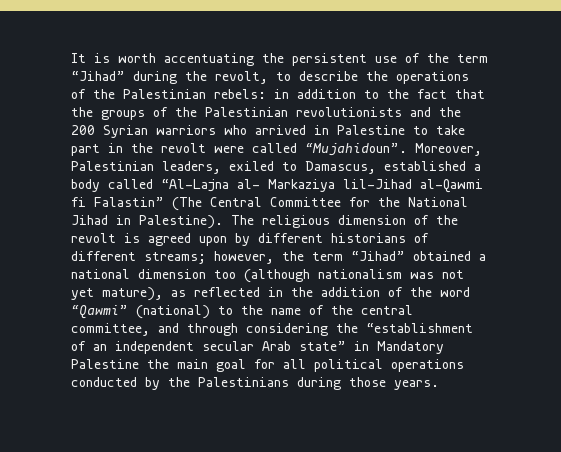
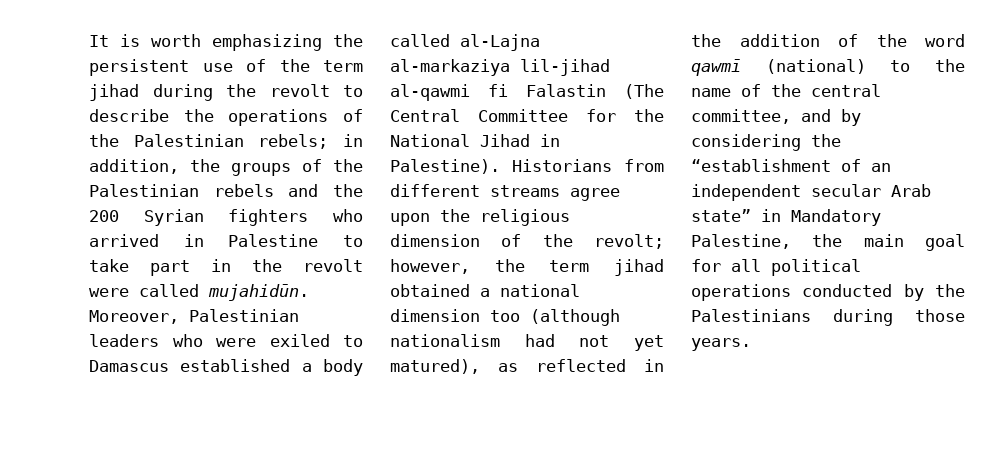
- It is worth accentuating the persistent use of the term “Jihad” during the revolt, to describe the operations of the Palestinian rebels: in addition to the fact that the groups of the Palestinian revolutionists and the 200 Syrian warriors who arrived in Palestine to take part in the revolt were called “Mujahidoun”.
+ It is worth emphasizing the persistent use of the term jihad during the revolt to describe the operations of the Palestinian rebels; in addition, the groups of the Palestinian rebels and the 200 Syrian fighters who arrived in Palestine to take part in the revolt were called mujahidūn.
- Moreover, Palestinian leaders, exiled to Damascus, established a body called “Al-Lajna al- Markaziya lil-Jihad al-Qawmi fi Falastin” (The Central Committee for the National Jihad in Palestine).
+ Moreover, Palestinian leaders who were exiled to Damascus established a body called al-Lajna al-markaziya lil-jihad al-qawmi fi Falastin (The Central Committee for the National Jihad in Palestine).
- The religious dimension of the revolt is agreed upon by different historians of different streams; however, the term “Jihad” obtained a national dimension too (although nationalism was not yet mature), as reflected in the addition of the word “Qawmi” (national) to the name of the central committee, and through considering the “establishment of an independent secular Arab state” in Mandatory Palestine the main goal for all political operations conducted by the Palestinians during those years.
+ Historians from different streams agree upon the religious dimension of the revolt; however, the term jihad obtained a national dimension too (although nationalism had not yet matured), as reflected in the addition of the word qawmī (national) to the name of the central committee, and by considering the “establishment of an independent secular Arab state” in Mandatory Palestine, the main goal for all political operations conducted by the Palestinians during those years.

